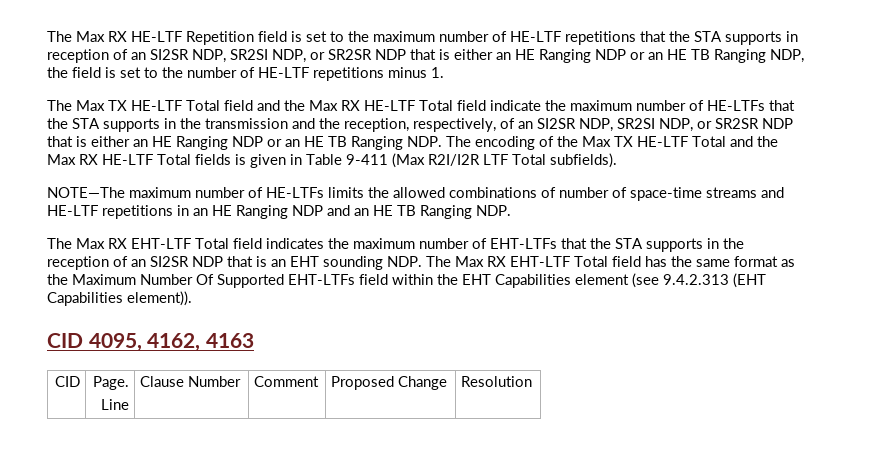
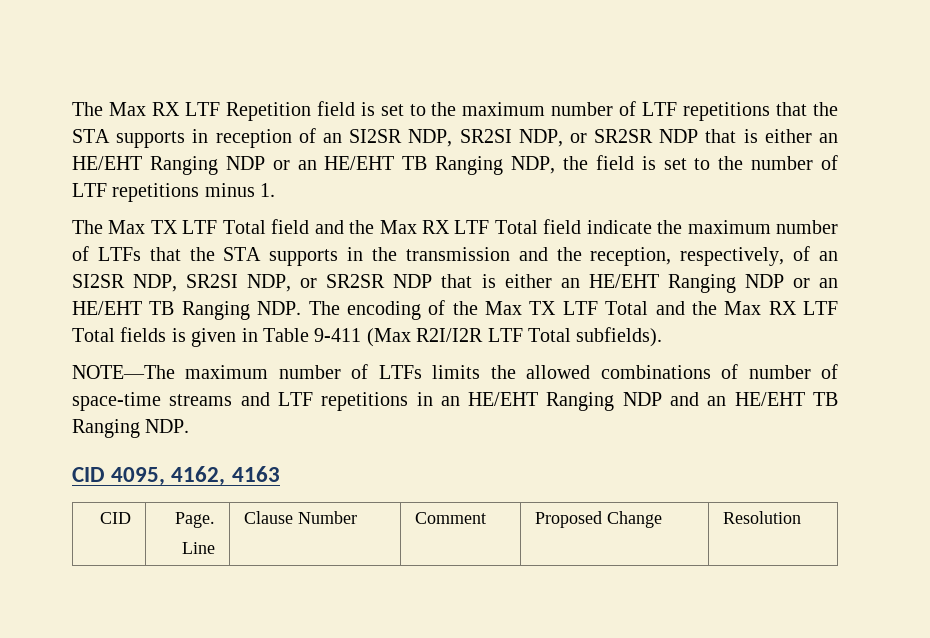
- The Max RX HE-LTF Repetition field is set to the maximum number of HE-LTF repetitions that the STA supports in reception of an SI2SR NDP, SR2SI NDP, or SR2SR NDP that is either an HE Ranging NDP or an HE TB Ranging NDP, the field is set to the number of HE-LTF repetitions minus 1.
+ The Max RX LTF Repetition field is set to the maximum number of LTF repetitions that the STA supports in reception of an SI2SR NDP, SR2SI NDP, or SR2SR NDP that is either an HE/EHT Ranging NDP or an HE/EHT TB Ranging NDP, the field is set to the number of LTF repetitions minus 1.
- The Max TX HE-LTF Total field and the Max RX HE-LTF Total field indicate the maximum number of HE-LTFs that the STA supports in the transmission and the reception, respectively, of an SI2SR NDP, SR2SI NDP, or SR2SR NDP that is either an HE Ranging NDP or an HE TB Ranging NDP. The encoding of the Max TX HE-LTF Total and the Max RX HE-LTF Total fields is given in Table 9-411 (Max R2I/I2R LTF Total subfields).
+ The Max TX LTF Total field and the Max RX LTF Total field indicate the maximum number of LTFs that the STA supports in the transmission and the reception, respectively, of an SI2SR NDP, SR2SI NDP, or SR2SR NDP that is either an HE/EHT Ranging NDP or an HE/EHT TB Ranging NDP. The encoding of the Max TX LTF Total and the Max RX LTF Total fields is given in Table 9-411 (Max R2I/I2R LTF Total subfields).
- NOTE—The maximum number of HE-LTFs limits the allowed combinations of number of space-time streams and HE-LTF repetitions in an HE Ranging NDP and an HE TB Ranging NDP.
- The Max RX EHT-LTF Total field indicates the maximum number of EHT-LTFs that the STA supports in the reception of an SI2SR NDP that is an EHT sounding NDP. The Max RX EHT-LTF Total field has the same format as the Maximum Number Of Supported EHT-LTFs field within the EHT Capabilities element (see 9.4.2.313 (EHT Capabilities element)).
+ NOTE—The maximum number of LTFs limits the allowed combinations of number of space-time streams and LTF repetitions in an HE/EHT Ranging NDP and an HE/EHT TB Ranging NDP.

